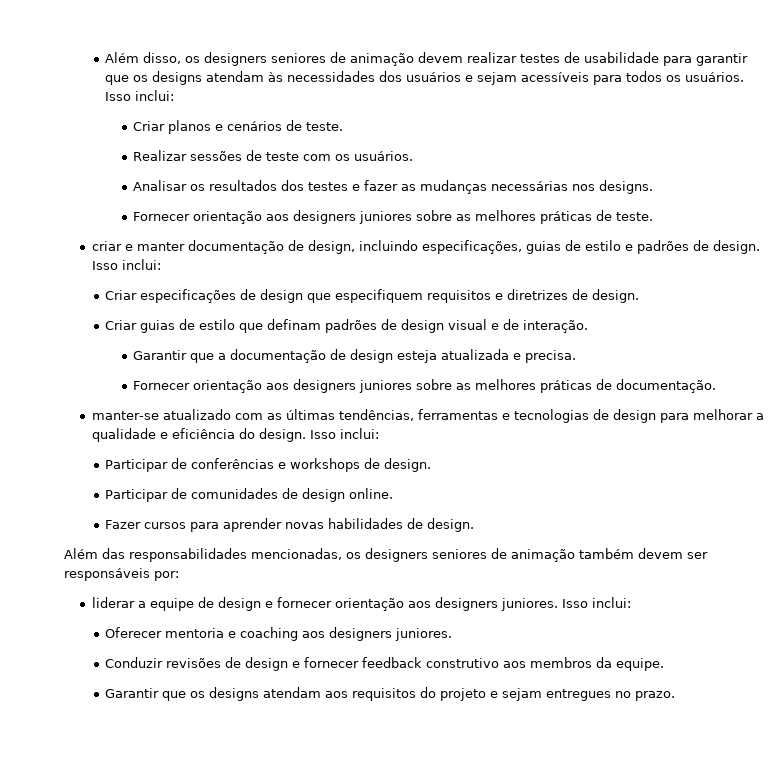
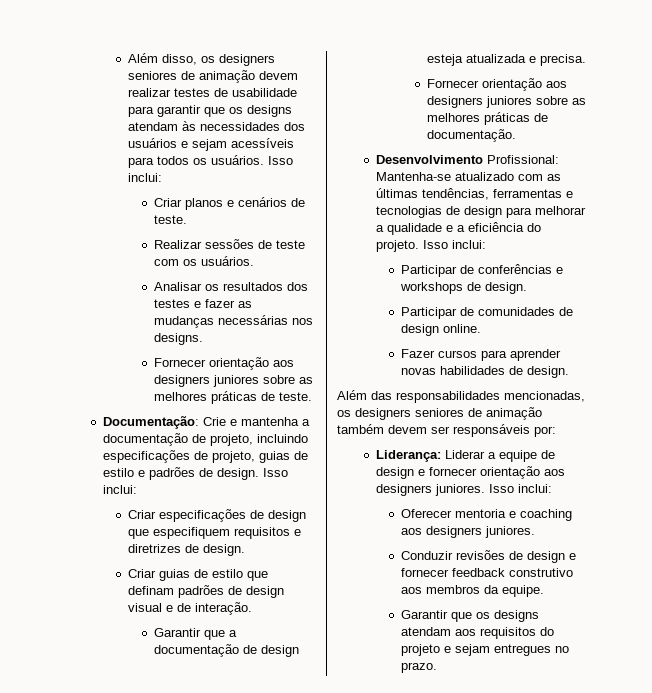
- criar e manter documentação de design, incluindo especificações, guias de estilo e padrões de design.
+ Documentação: Crie e mantenha a documentação de projeto, incluindo especificações de projeto, guias de estilo e padrões de design.
- manter-se atualizado com as últimas tendências, ferramentas e tecnologias de design para melhorar a qualidade e eficiência do design.
+ Desenvolvimento Profissional: Mantenha-se atualizado com as últimas tendências, ferramentas e tecnologias de design para melhorar a qualidade e a eficiência do projeto.
- liderar a equipe de design e fornecer orientação aos designers juniores.
+ Liderança: Liderar a equipe de design e fornecer orientação aos designers juniores.

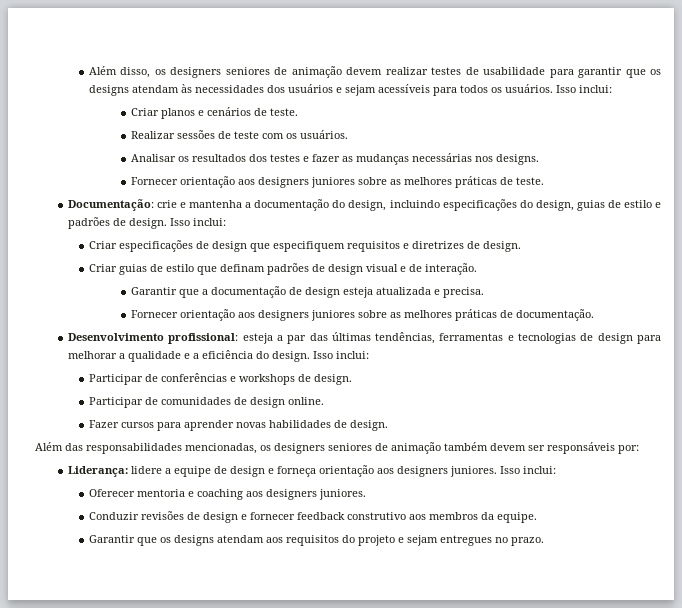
- Documentação: Crie e mantenha a documentação de projeto, incluindo especificações de projeto, guias de estilo e padrões de design.
+ Documentação: crie e mantenha a documentação do design, incluindo especificações do design, guias de estilo e padrões de design.
- Desenvolvimento Profissional: Mantenha-se atualizado com as últimas tendências, ferramentas e tecnologias de design para melhorar a qualidade e a eficiência do projeto.
+ Desenvolvimento profissional: esteja a par das últimas tendências, ferramentas e tecnologias de design para melhorar a qualidade e a eficiência do design.
- Liderança: Liderar a equipe de design e fornecer orientação aos designers juniores.
+ Liderança: lidere a equipe de design e forneça orientação aos designers juniores.

